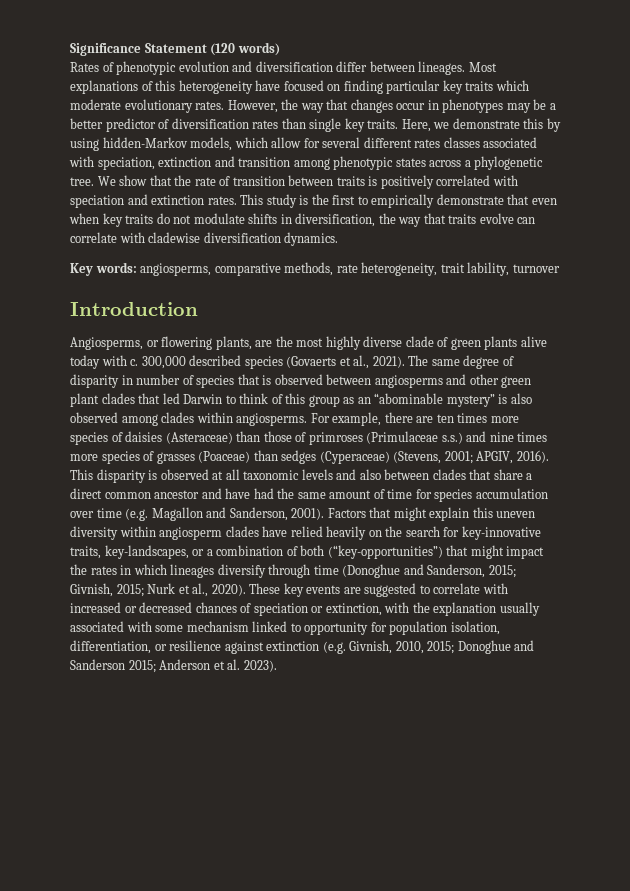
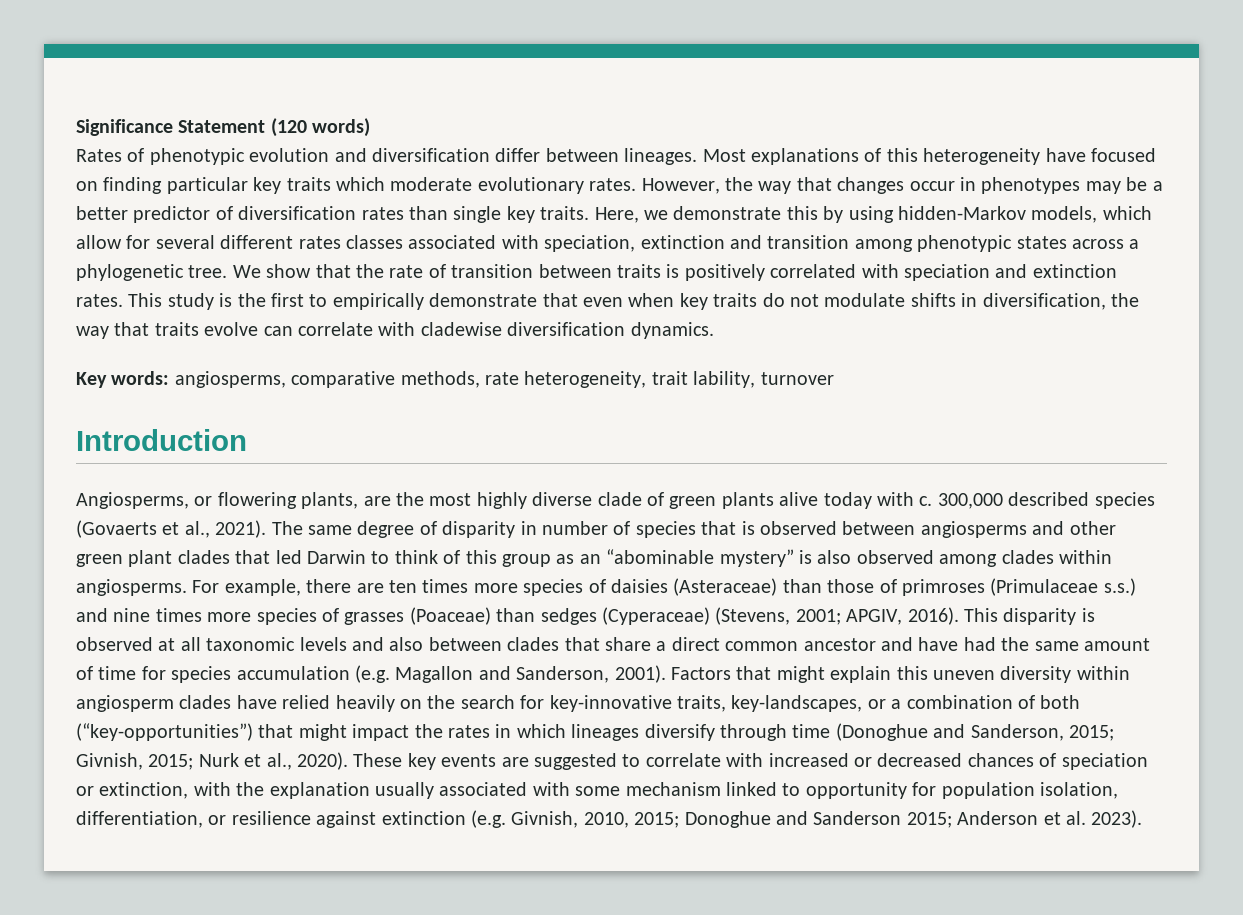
- This disparity is observed at all taxonomic levels and also between clades that share a direct common ancestor and have had the same amount of time for species accumulation over time (e.g. Magallon and Sanderson, 2001).
+ This disparity is observed at all taxonomic levels and also between clades that share a direct common ancestor and have had the same amount of time for species accumulation (e.g. Magallon and Sanderson, 2001).

